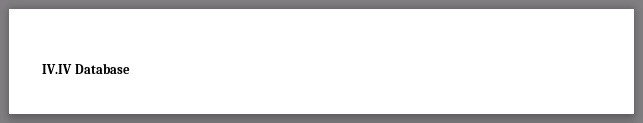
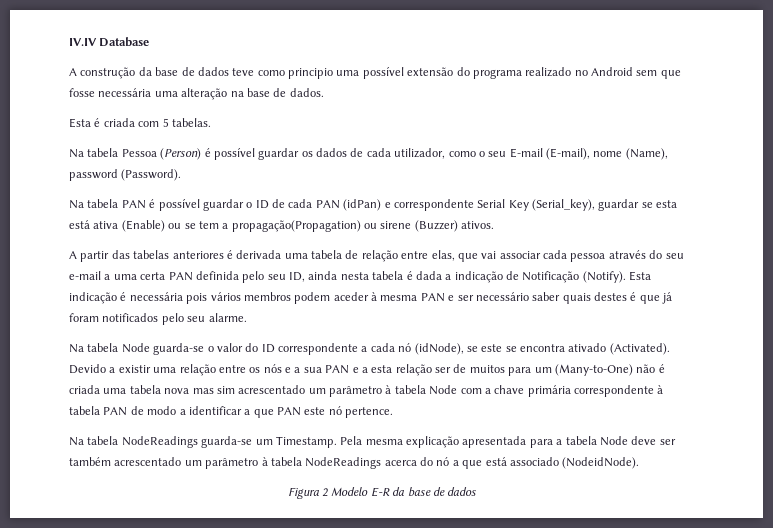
+ A construção da base de dados teve como principio uma possível extensão do programa realizado no Android sem que fosse necessária uma alteração na base de dados.
+ Esta é criada com 5 tabelas.
+ Na tabela Pessoa (Person) é possível guardar os dados de cada utilizador, como o seu E-mail (E-mail), nome (Name), password (Password).
+ Na tabela PAN é possível guardar o ID de cada PAN (idPan) e correspondente Serial Key (Serial_key), guardar se esta está ativa (Enable) ou se tem a propagação(Propagation) ou sirene (Buzzer) ativos.
+ A partir das tabelas anteriores é derivada uma tabela de relação entre elas, que vai associar cada pessoa através do seu e-mail a uma certa PAN definida pelo seu ID, ainda nesta tabela é dada a indicação de Notificação (Notify). Esta indicação é necessária pois vários membros podem aceder à mesma PAN e ser necessário saber quais destes é que já foram notificados pelo seu alarme.
+ Na tabela Node guarda-se o valor do ID correspondente a cada nó (idNode), se este se encontra ativado (Activated). Devido a existir uma relação entre os nós e a sua PAN e a esta relação ser de muitos para um (Many-to-One) não é criada uma tabela nova mas sim acrescentado um parâmetro à tabela Node com a chave primária correspondente à tabela PAN de modo a identificar a que PAN este nó pertence.
+ Na tabela NodeReadings guarda-se um Timestamp. Pela mesma explicação apresentada para a tabela Node deve ser também acrescentado um parâmetro à tabela NodeReadings acerca do nó a que está associado (NodeidNode).
+ Figura 2 Modelo E-R da base de dados

